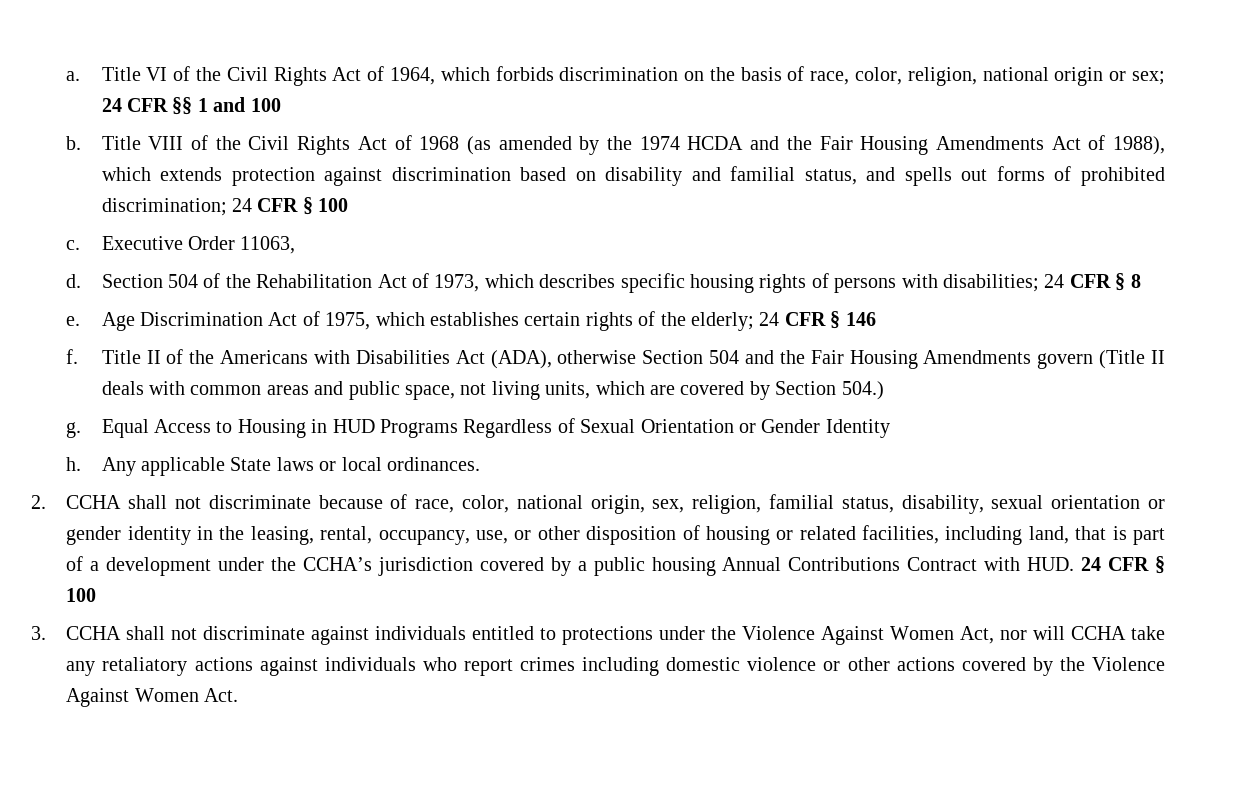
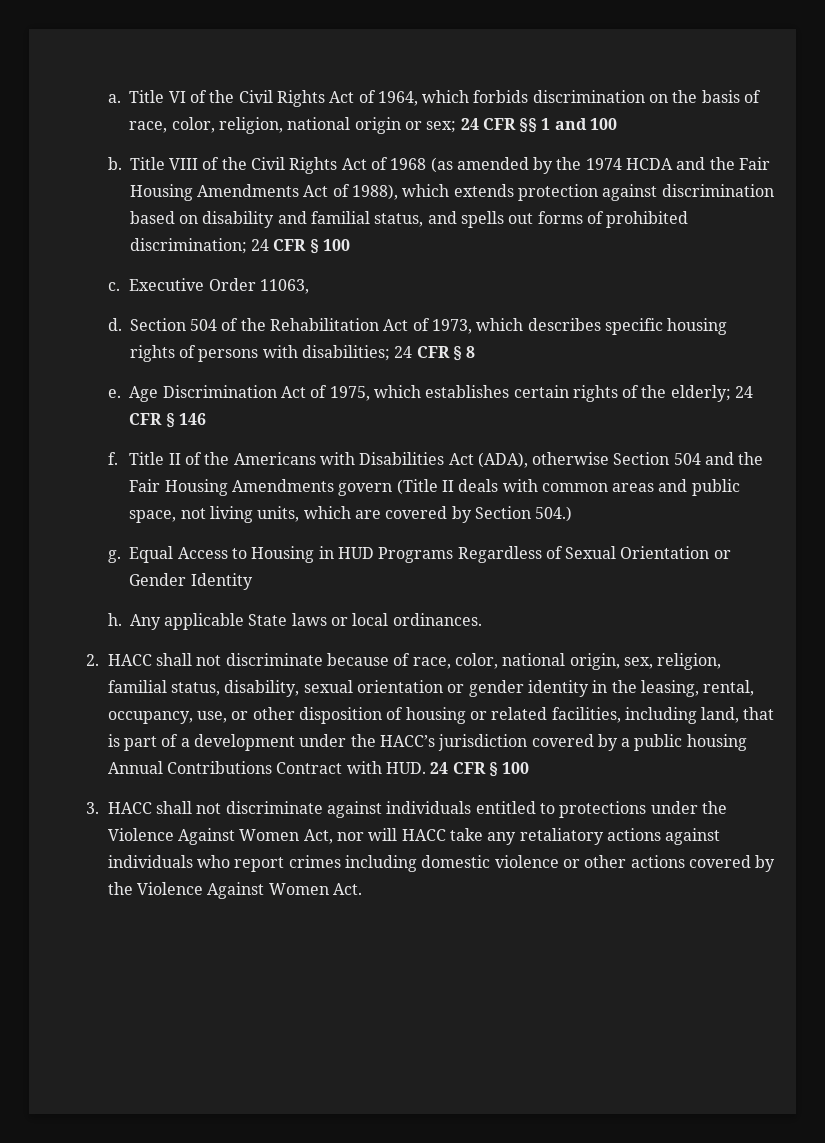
- 2. CCHA shall not discriminate because of race, color, national origin, sex, religion, familial status, disability, sexual orientation or gender identity in the leasing, rental, occupancy, use, or other disposition of housing or related facilities, including land, that is part of a development under the CCHA’s jurisdiction covered by a public housing Annual Contributions Contract with HUD. 24 CFR § 100
+ 2. HACC shall not discriminate because of race, color, national origin, sex, religion, familial status, disability, sexual orientation or gender identity in the leasing, rental, occupancy, use, or other disposition of housing or related facilities, including land, that is part of a development under the HACC’s jurisdiction covered by a public housing Annual Contributions Contract with HUD. 24 CFR § 100
- 3. CCHA shall not discriminate against individuals entitled to protections under the Violence Against Women Act, nor will CCHA take any retaliatory actions against individuals who report crimes including domestic violence or other actions covered by the Violence Against Women Act.
+ 3. HACC shall not discriminate against individuals entitled to protections under the Violence Against Women Act, nor will HACC take any retaliatory actions against individuals who report crimes including domestic violence or other actions covered by the Violence Against Women Act.

